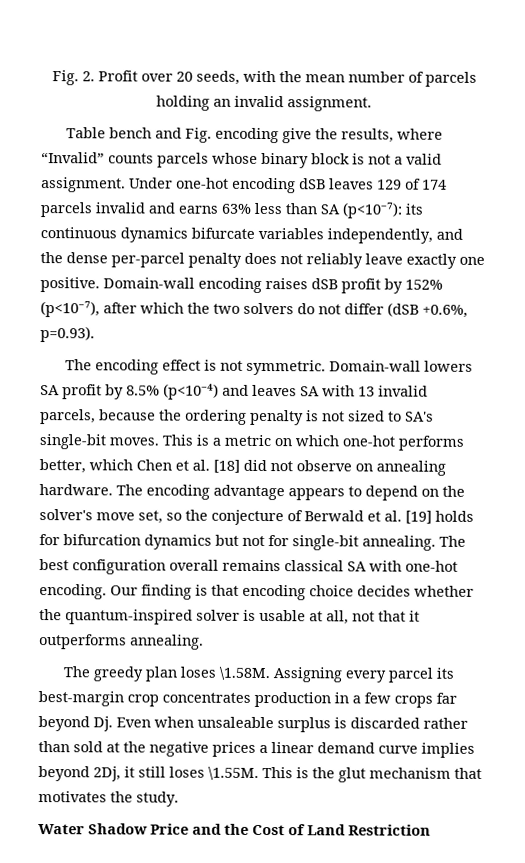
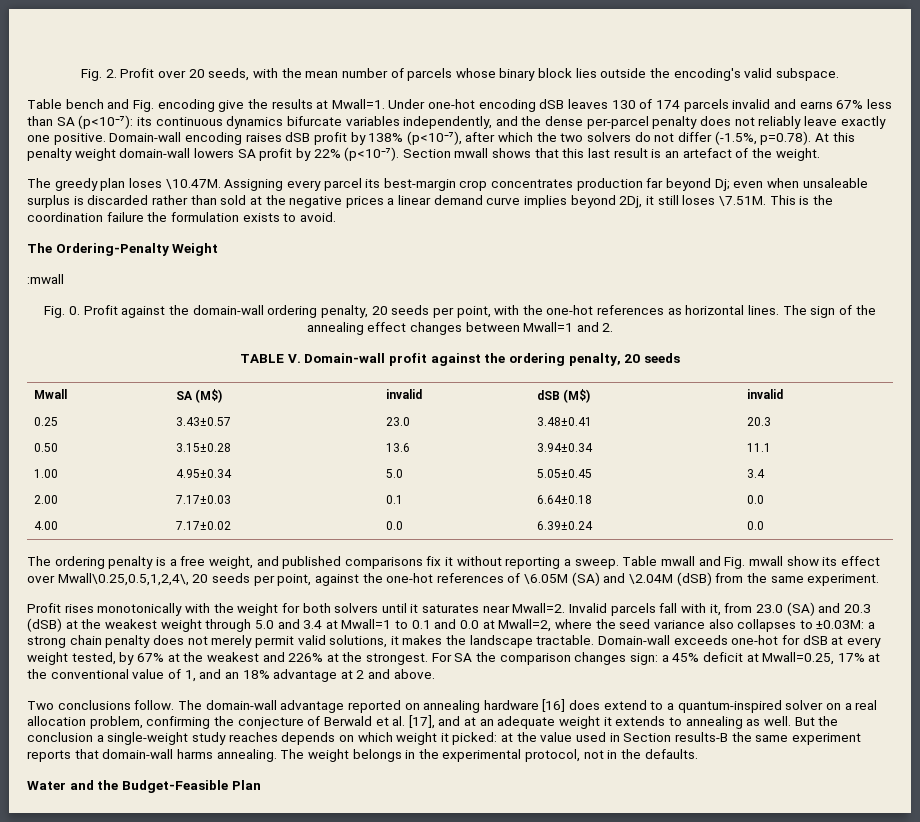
- Fig. 2. Profit over 20 seeds, with the mean number of parcels holding an invalid assignment.
+ Fig. 2. Profit over 20 seeds, with the mean number of parcels whose binary block lies outside the encoding's valid subspace.
- Table bench and Fig. encoding give the results, where “Invalid” counts parcels whose binary block is not a valid assignment.
+ Table bench and Fig. encoding give the results at Mwall=1.
- Under one-hot encoding dSB leaves 129 of 174 parcels invalid and earns 63% less than SA (p<10⁻⁷): its continuous dynamics bifurcate variables independently, and the dense per-parcel penalty does not reliably leave exactly one positive.
+ Under one-hot encoding dSB leaves 130 of 174 parcels invalid and earns 67% less than SA (p<10⁻⁷): its continuous dynamics bifurcate variables independently, and the dense per-parcel penalty does not reliably leave exactly one positive.
- Domain-wall encoding raises dSB profit by 152% (p<10⁻⁷), after which the two solvers do not differ (dSB +0.6%, p=0.93).
- The encoding effect is not symmetric. Domain-wall lowers SA profit by 8.5% (p<10⁻⁴) and leaves SA with 13 invalid parcels, because the ordering penalty is not sized to SA's single-bit moves. This is a metric on which one-hot performs better, which Chen et al. [18] did not observe on annealing hardware. The encoding advantage appears to depend on the solver's move set, so the conjecture of Berwald et al. [19] holds for bifurcation dynamics but not for single-bit annealing. The best configuration overall remains classical SA with one-hot encoding. Our finding is that encoding choice decides whether the quantum-inspired solver is usable at all, not that it outperforms annealing.
+ Domain-wall encoding raises dSB profit by 138% (p<10⁻⁷), after which the two solvers do not differ (-1.5%, p=0.78). At this penalty weight domain-wall lowers SA profit by 22% (p<10⁻⁷). Section mwall shows that this last result is an artefact of the weight.
- The greedy plan loses \1.58M. Assigning every parcel its best-margin crop concentrates production in a few crops far beyond Dj. Even when unsaleable surplus is discarded rather than sold at the negative prices a linear demand curve implies beyond 2Dj, it still loses \1.55M. This is the glut mechanism that motivates the study.
- Water Shadow Price and the Cost of Land Restriction
+ The greedy plan loses \10.47M. Assigning every parcel its best-margin crop concentrates production far beyond Dj; even when unsaleable surplus is discarded rather than sold at the negative prices a linear demand curve implies beyond 2Dj, it still loses \7.51M. This is the coordination failure the formulation exists to avoid.
+ The Ordering-Penalty Weight
+ :mwall
+ Fig. 0. Profit against the domain-wall ordering penalty, 20 seeds per point, with the one-hot references as horizontal lines. The sign of the annealing effect changes between Mwall=1 and 2.
+ TABLE V. Domain-wall profit against the ordering penalty, 20 seeds
+ Mwall | SA (M$) | invalid | dSB (M$) | invalid
+ 0.25 | 3.43±0.57 | 23.0 | 3.48±0.41 | 20.3
+ 0.50 | 3.15±0.28 | 13.6 | 3.94±0.34 | 11.1
+ 1.00 | 4.95±0.34 | 5.0 | 5.05±0.45 | 3.4
+ 2.00 | 7.17±0.03 | 0.1 | 6.64±0.18 | 0.0
+ 4.00 | 7.17±0.02 | 0.0 | 6.39±0.24 | 0.0
+ The ordering penalty is a free weight, and published comparisons fix it without reporting a sweep. Table mwall and Fig. mwall show its effect over Mwall\0.25,0.5,1,2,4\, 20 seeds per point, against the one-hot references of \6.05M (SA) and \2.04M (dSB) from the same experiment.
+ Profit rises monotonically with the weight for both solvers until it saturates near Mwall=2. Invalid parcels fall with it, from 23.0 (SA) and 20.3 (dSB) at the weakest weight through 5.0 and 3.4 at Mwall=1 to 0.1 and 0.0 at Mwall=2, where the seed variance also collapses to ±0.03M: a strong chain penalty does not merely permit valid solutions, it makes the landscape tractable. Domain-wall exceeds one-hot for dSB at every weight tested, by 67% at the weakest and 226% at the strongest. For SA the comparison changes sign: a 45% deficit at Mwall=0.25, 17% at the conventional value of 1, and an 18% advantage at 2 and above.
+ Two conclusions follow. The domain-wall advantage reported on annealing hardware [16] does extend to a quantum-inspired solver on a real allocation problem, confirming the conjecture of Berwald et al. [17], and at an adequate weight it extends to annealing as well. But the conclusion a single-weight study reaches depends on which weight it picked: at the value used in Section results-B the same experiment reports that domain-wall harms annealing. The weight belongs in the experimental protocol, not in the defaults.
+ Water and the Budget-Feasible Plan

